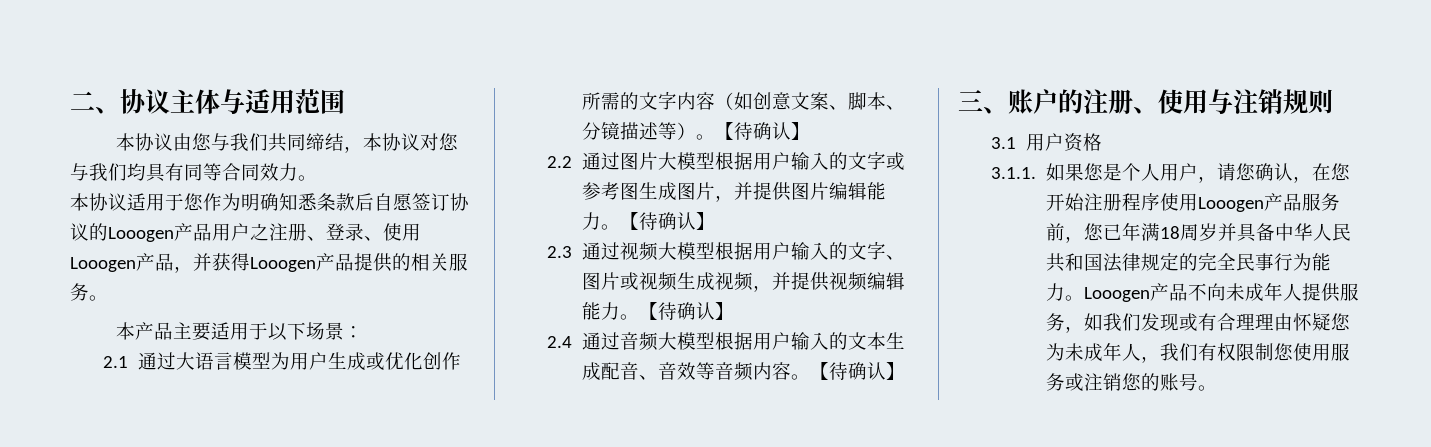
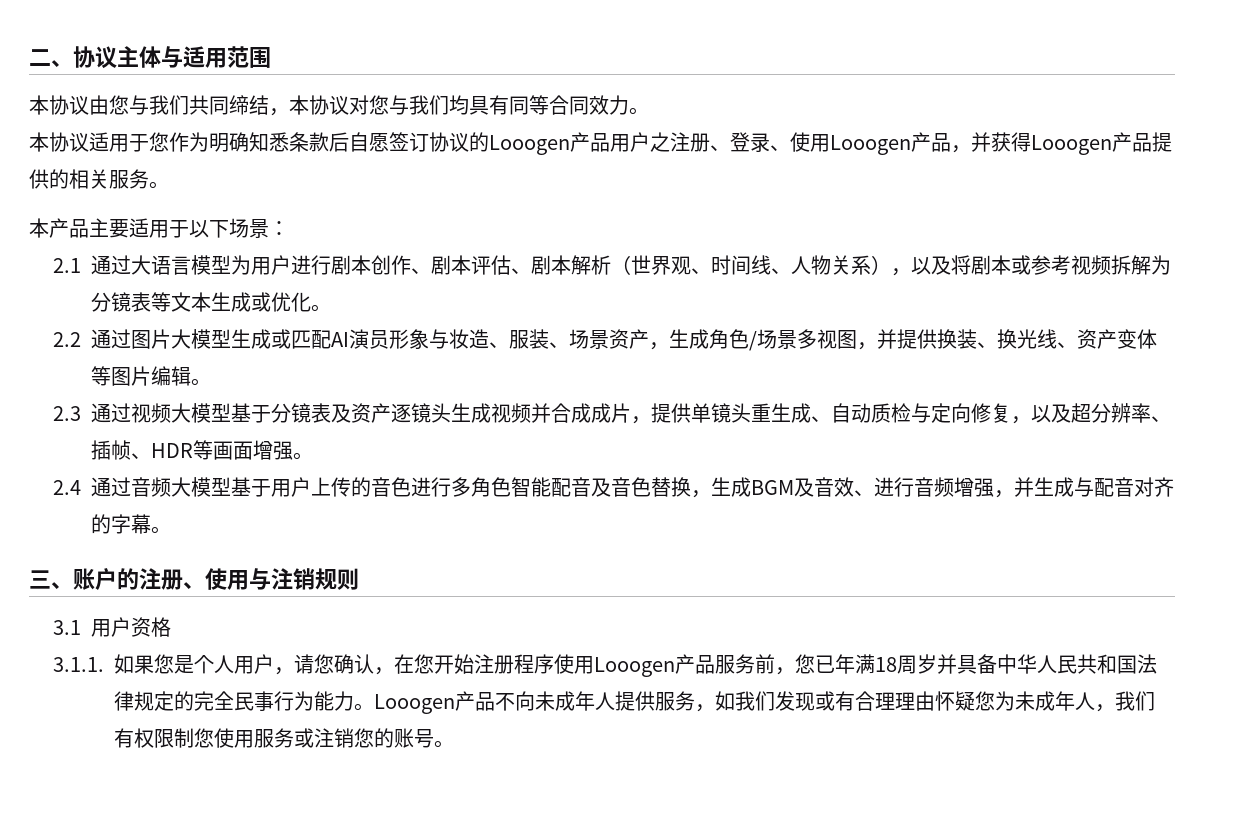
- 2.1通过大语言模型为用户生成或优化创作所需的文字内容（如创意文案、脚本、分镜描述等）。【待确认】
+ 2.1通过大语言模型为用户进行剧本创作、剧本评估、剧本解析（世界观、时间线、人物关系），以及将剧本或参考视频拆解为分镜表等文本生成或优化。
- 2.2通过图片大模型根据用户输入的文字或参考图生成图片，并提供图片编辑能力。【待确认】
+ 2.2通过图片大模型生成或匹配AI演员形象与妆造、服装、场景资产，生成角色/场景多视图，并提供换装、换光线、资产变体等图片编辑。
- 2.3通过视频大模型根据用户输入的文字、图片或视频生成视频，并提供视频编辑能力。【待确认】
+ 2.3通过视频大模型基于分镜表及资产逐镜头生成视频并合成成片，提供单镜头重生成、自动质检与定向修复，以及超分辨率、插帧、HDR等画面增强。
- 2.4通过音频大模型根据用户输入的文本生成配音、音效等音频内容。【待确认】
+ 2.4通过音频大模型基于用户上传的音色进行多角色智能配音及音色替换，生成BGM及音效、进行音频增强，并生成与配音对齐的字幕。

